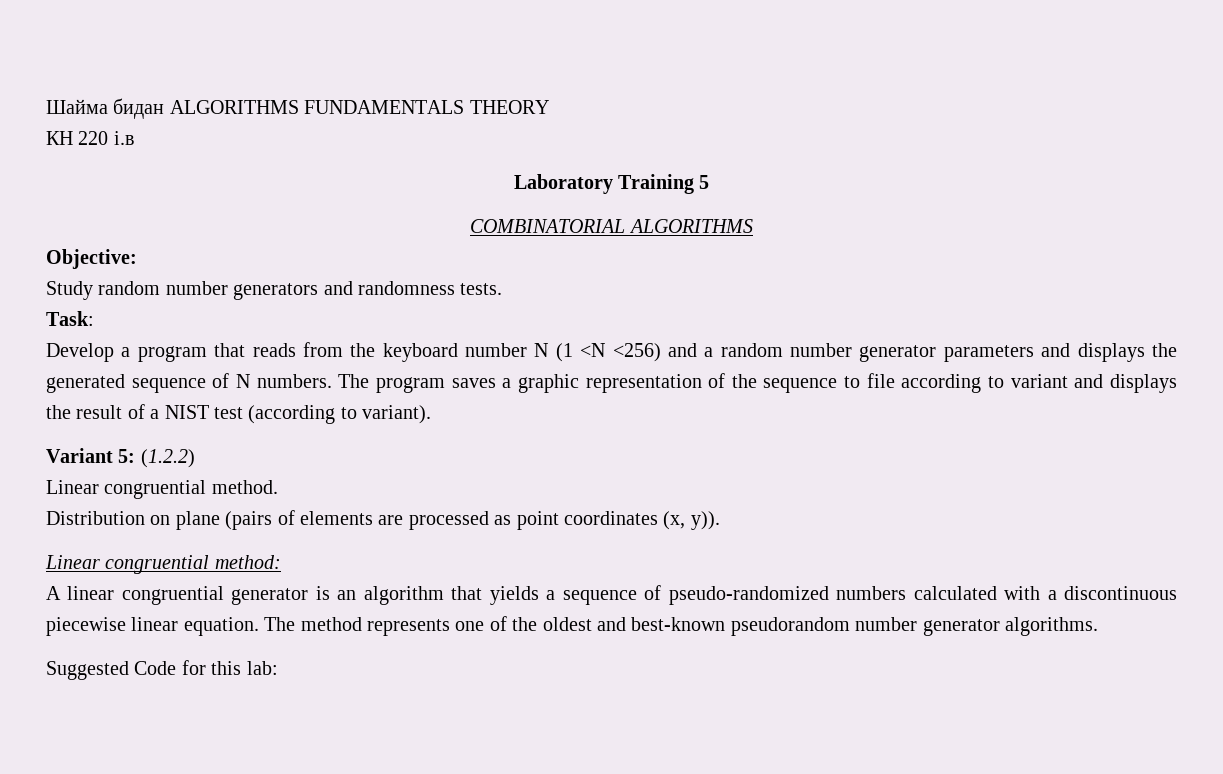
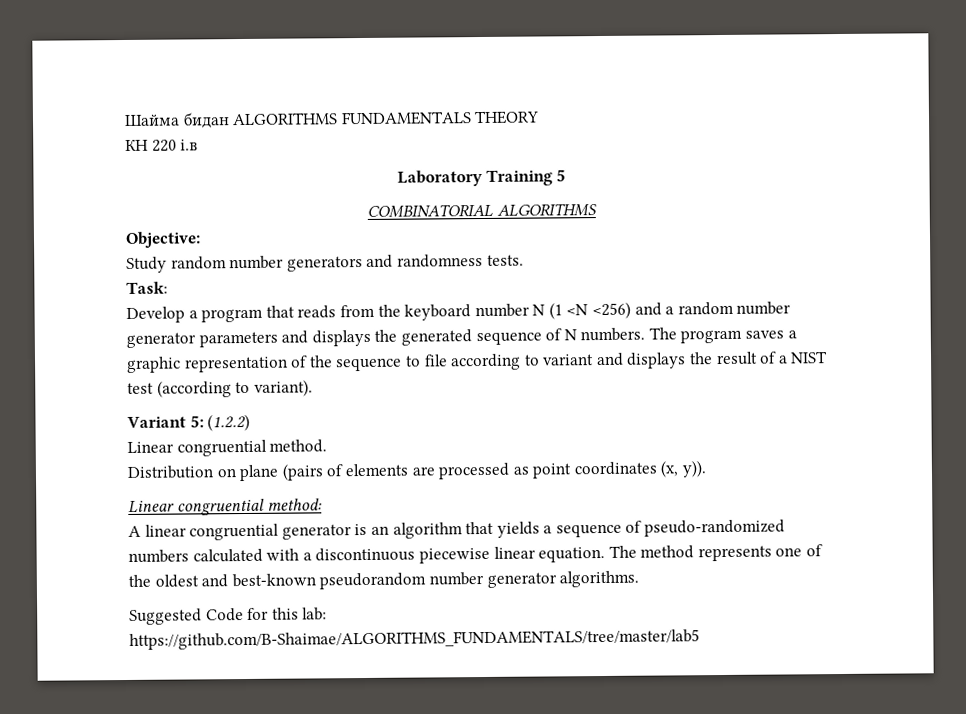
- Suggested Code for this lab:
+ Suggested Code for this lab: https://github.com/B-Shaimae/ALGORITHMS_FUNDAMENTALS/tree/master/lab5

